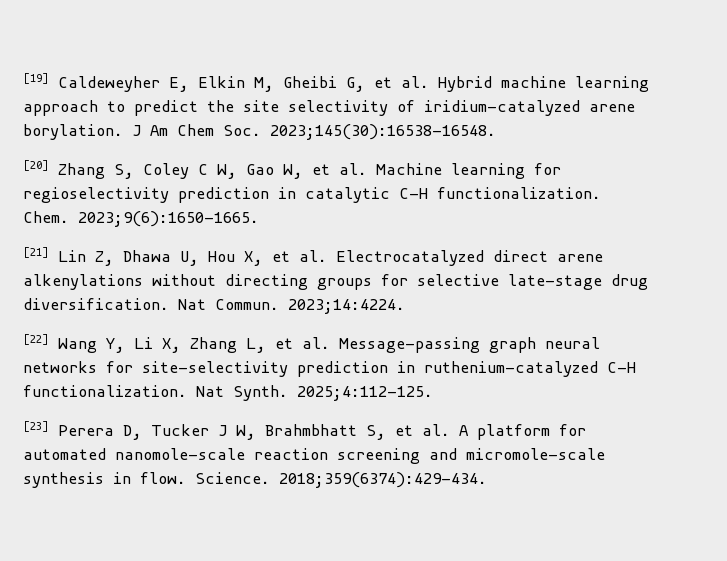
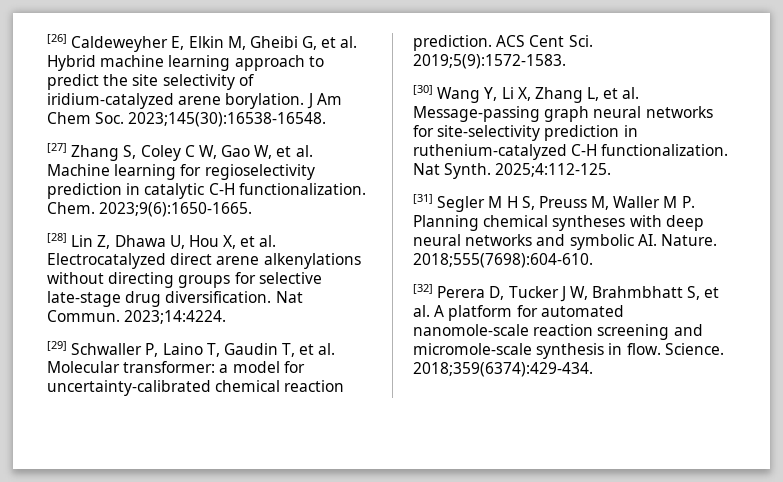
- [19] Caldeweyher E, Elkin M, Gheibi G, et al. Hybrid machine learning approach to predict the site selectivity of iridium-catalyzed arene borylation.
+ [26] Caldeweyher E, Elkin M, Gheibi G, et al. Hybrid machine learning approach to predict the site selectivity of iridium-catalyzed arene borylation.
- [20] Zhang S, Coley C W, Gao W, et al. Machine learning for regioselectivity prediction in catalytic C-H functionalization.
+ [27] Zhang S, Coley C W, Gao W, et al. Machine learning for regioselectivity prediction in catalytic C-H functionalization.
- [21] Lin Z, Dhawa U, Hou X, et al. Electrocatalyzed direct arene alkenylations without directing groups for selective late-stage drug diversification.
+ [28] Lin Z, Dhawa U, Hou X, et al. Electrocatalyzed direct arene alkenylations without directing groups for selective late-stage drug diversification.
- [22] Wang Y, Li X, Zhang L, et al. Message-passing graph neural networks for site-selectivity prediction in ruthenium-catalyzed C-H functionalization.
+ [29] Schwaller P, Laino T, Gaudin T, et al. Molecular transformer: a model for uncertainty-calibrated chemical reaction prediction. ACS Cent Sci. 2019;5(9):1572-1583.
+ [30] Wang Y, Li X, Zhang L, et al. Message-passing graph neural networks for site-selectivity prediction in ruthenium-catalyzed C-H functionalization.
- [23] Perera D, Tucker J W, Brahmbhatt S, et al. A platform for automated nanomole-scale reaction screening and micromole-scale synthesis in flow.
+ [31] Segler M H S, Preuss M, Waller M P. Planning chemical syntheses with deep neural networks and symbolic AI. Nature. 2018;555(7698):604-610.
+ [32] Perera D, Tucker J W, Brahmbhatt S, et al. A platform for automated nanomole-scale reaction screening and micromole-scale synthesis in flow.

